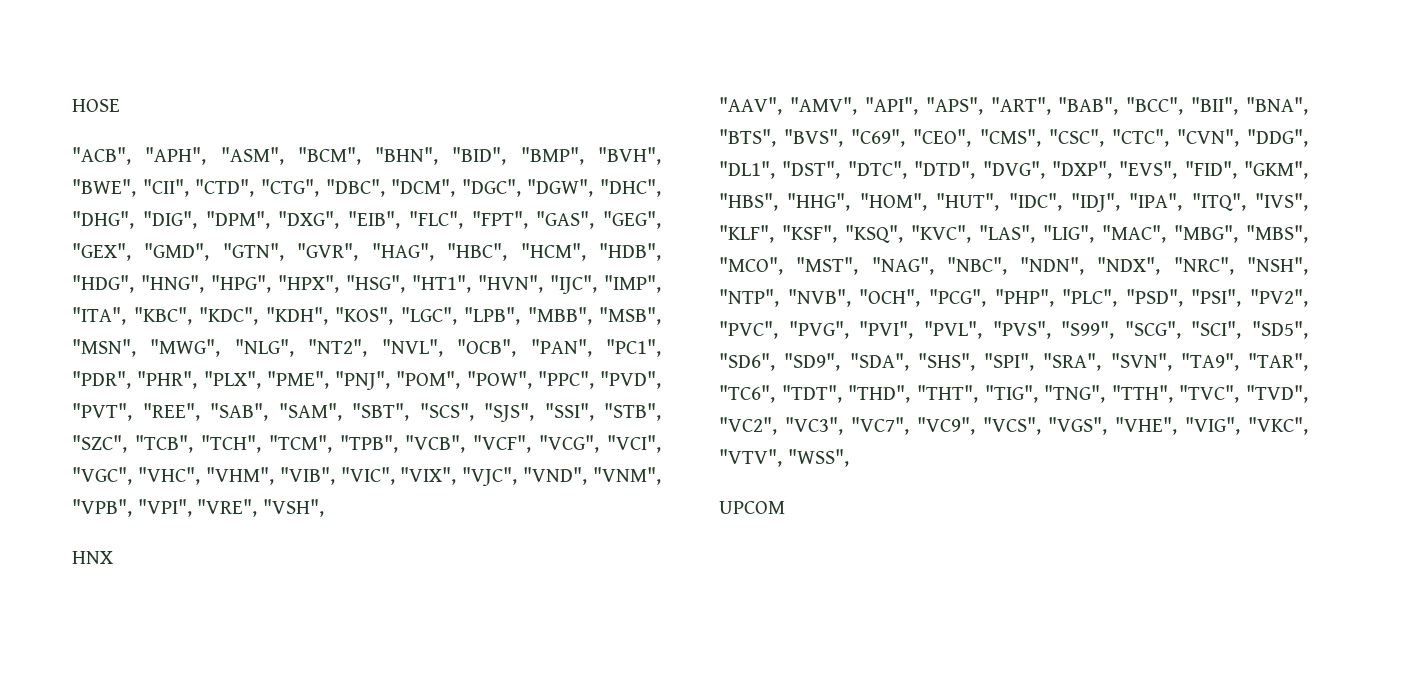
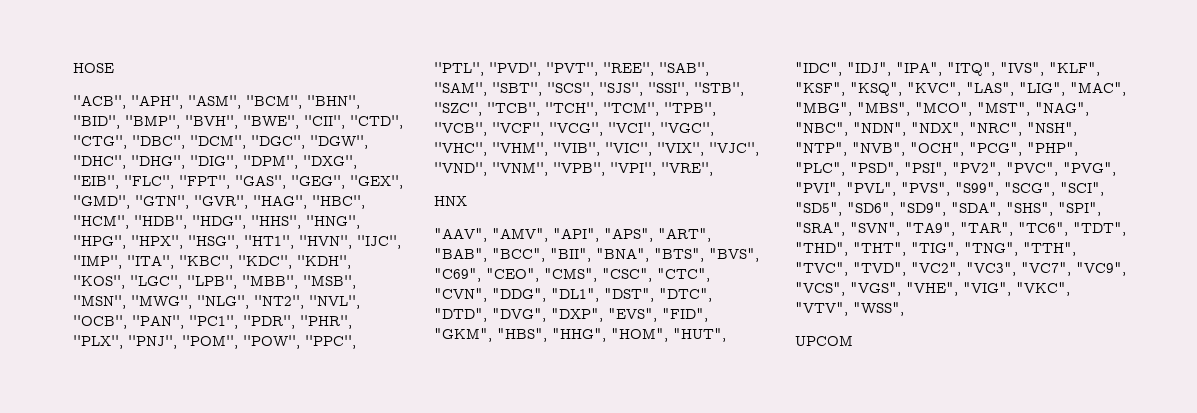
- "ACB", "APH", "ASM", "BCM", "BHN", "BID", "BMP", "BVH", "BWE", "CII", "CTD", "CTG", "DBC", "DCM", "DGC", "DGW", "DHC", "DHG", "DIG", "DPM", "DXG", "EIB", "FLC", "FPT", "GAS", "GEG", "GEX", "GMD", "GTN", "GVR", "HAG", "HBC", "HCM", "HDB", "HDG", "HNG", "HPG", "HPX", "HSG", "HT1", "HVN", "IJC", "IMP", "ITA", "KBC", "KDC", "KDH", "KOS", "LGC", "LPB", "MBB", "MSB", "MSN", "MWG", "NLG", "NT2", "NVL", "OCB", "PAN", "PC1", "PDR", "PHR", "PLX", "PME", "PNJ", "POM", "POW", "PPC", "PVD", "PVT", "REE", "SAB", "SAM", "SBT", "SCS", "SJS", "SSI", "STB", "SZC", "TCB", "TCH", "TCM", "TPB", "VCB", "VCF", "VCG", "VCI", "VGC", "VHC", "VHM", "VIB", "VIC", "VIX", "VJC", "VND", "VNM", "VPB", "VPI", "VRE", "VSH",
+ ''ACB'', ''APH'', ''ASM'', ''BCM'', ''BHN'', ''BID'', ''BMP'', ''BVH'', ''BWE'', ''CII'', ''CTD'', ''CTG'', ''DBC'', ''DCM'', ''DGC'', ''DGW'', ''DHC'', ''DHG'', ''DIG'', ''DPM'', ''DXG'', ''EIB'', ''FLC'', ''FPT'', ''GAS'', ''GEG'', ''GEX'', ''GMD'', ''GTN'', ''GVR'', ''HAG'', ''HBC'', ''HCM'', ''HDB'', ''HDG'', ''HHS'', ''HNG'', ''HPG'', ''HPX'', ''HSG'', ''HT1'', ''HVN'', ''IJC'', ''IMP'', ''ITA'', ''KBC'', ''KDC'', ''KDH'', ''KOS'', ''LGC'', ''LPB'', ''MBB'', ''MSB'', ''MSN'', ''MWG'', ''NLG'', ''NT2'', ''NVL'', ''OCB'', ''PAN'', ''PC1'', ''PDR'', ''PHR'', ''PLX'', ''PNJ'', ''POM'', ''POW'', ''PPC'', ''PTL'', ''PVD'', ''PVT'', ''REE'', ''SAB'', ''SAM'', ''SBT'', ''SCS'', ''SJS'', ''SSI'', ''STB'', ''SZC'', ''TCB'', ''TCH'', ''TCM'', ''TPB'', ''VCB'', ''VCF'', ''VCG'', ''VCI'', ''VGC'', ''VHC'', ''VHM'', ''VIB'', ''VIC'', ''VIX'', ''VJC'', ''VND'', ''VNM'', ''VPB'', ''VPI'', ''VRE'',

